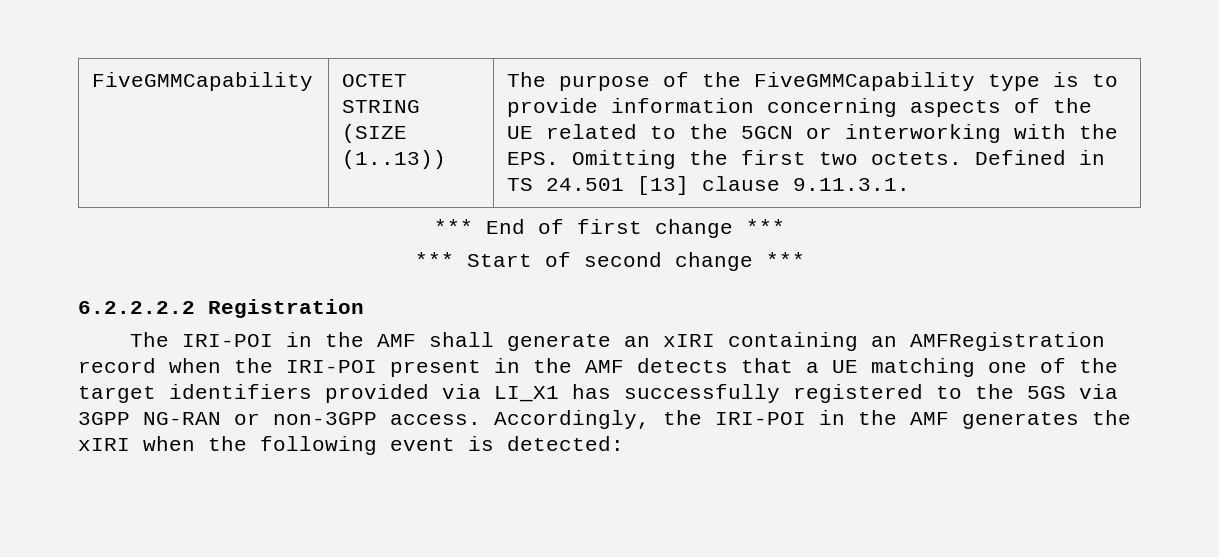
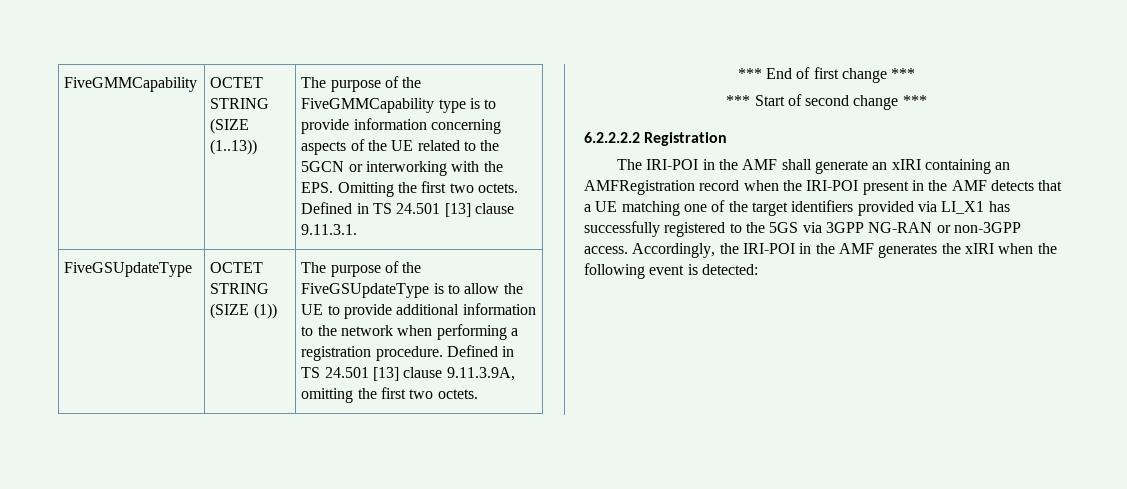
+ FiveGSUpdateType | OCTET STRING (SIZE (1)) | The purpose of the FiveGSUpdateType is to allow the UE to provide additional information to the network when performing a registration procedure. Defined in TS 24.501 [13] clause 9.11.3.9A, omitting the first two octets.

